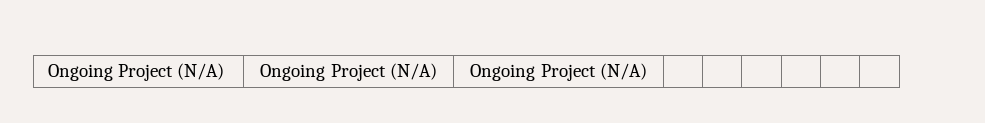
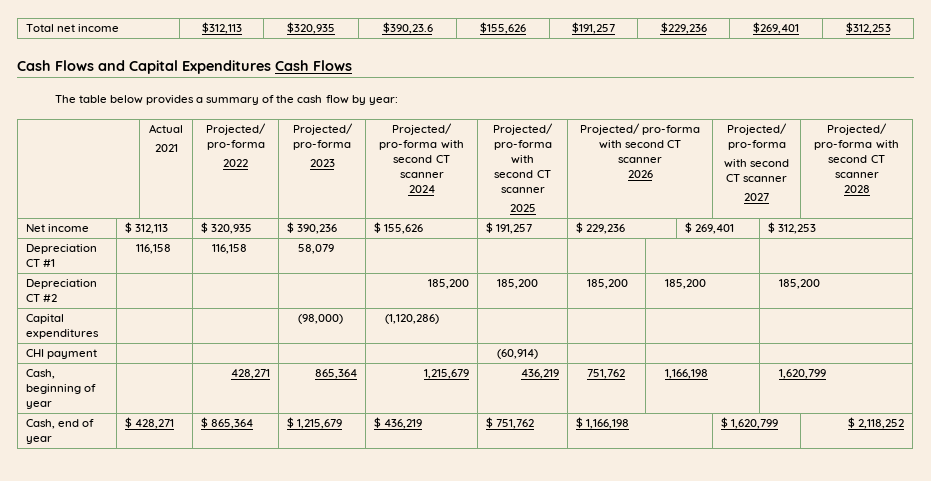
- Ongoing Project (N/A) | Ongoing Project (N/A) | Ongoing Project (N/A) | | | | | |
+ Total net income | $312,113 | $320,935 | $390,23.6 | $155,626 | $191,257 | $229,236 | $269,401 | $312,253
+ Cash Flows and Capital Expenditures Cash Flows
+ The table below provides a summary of the cash flow by year:
+ | Actual
+ 2021 | Projected/ pro-forma
+ 2022 | Projected/ pro-forma
+ 2023 | Projected/ pro-forma with second CT scanner
+ 2024 | Projected/ pro-forma with
+ second CT scanner
+ 2025 | Projected/ pro-forma with second CT scanner
+ 2026 | Projected/ pro-forma
+ with second CT scanner
+ 2027 | Projected/ pro-forma with second CT scanner
+ 2028
+ Net income | $ 312,113 | $ 320,935 | $ 390,236 | $ 155,626 | $ 191,257 | $ 229,236 | $ 269,401 | $ 312,253
+ Depreciation CT #1 | 116,158 | 116,158 | 58,079 | | | | |
+ Depreciation CT #2 | | | | 185,200 | 185,200 | 185,200 | 185,200 | 185,200
+ Capital expenditures | | | (98,000) | (1,120,286) | | | |
+ CHI payment | | | | | (60,914) | | |
+ Cash, beginning of year | | 428,271 | 865,364 | 1,215,679 | 436,219 | 751,762 | 1,166,198 | 1,620,799
+ Cash, end of year | $ 428,271 | $ 865,364 | $ 1,215,679 | $ 436,219 | $ 751,762 | $ 1,166,198 | $ 1,620,799 | $ 2,118,252

